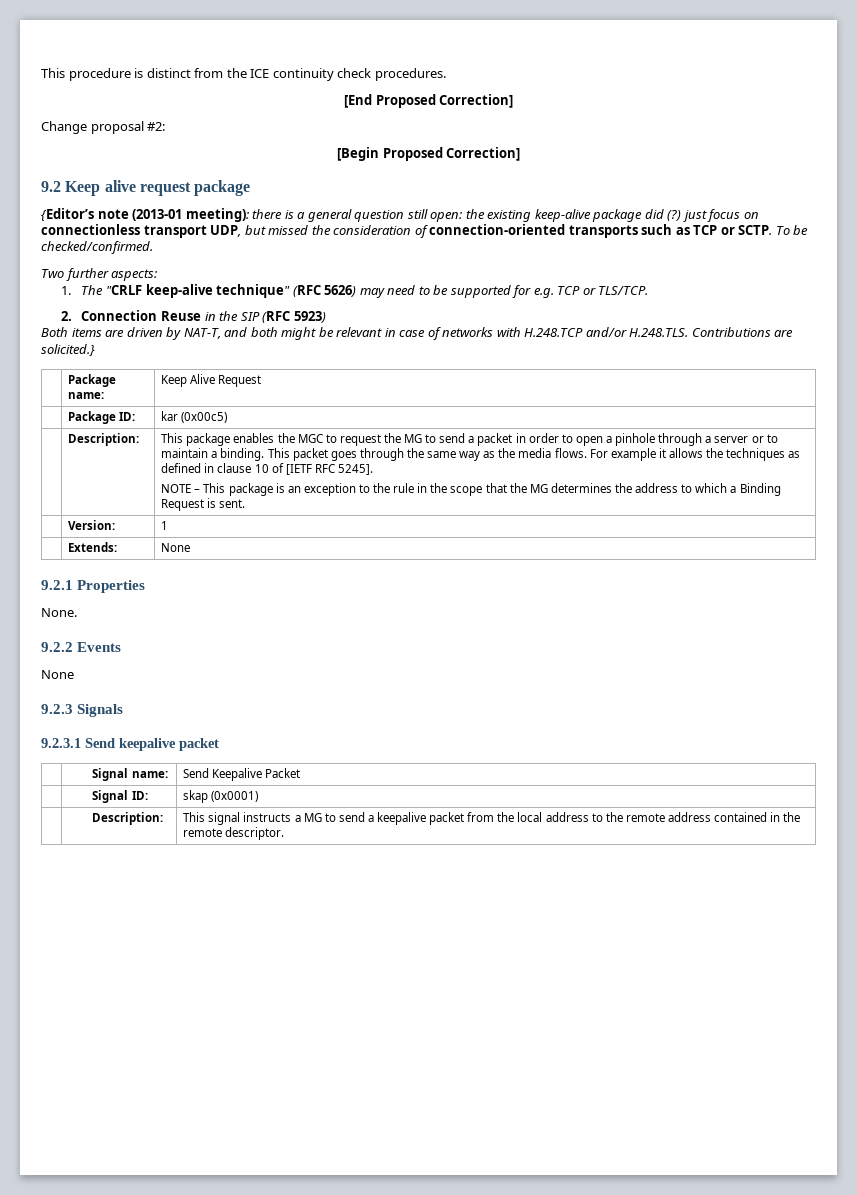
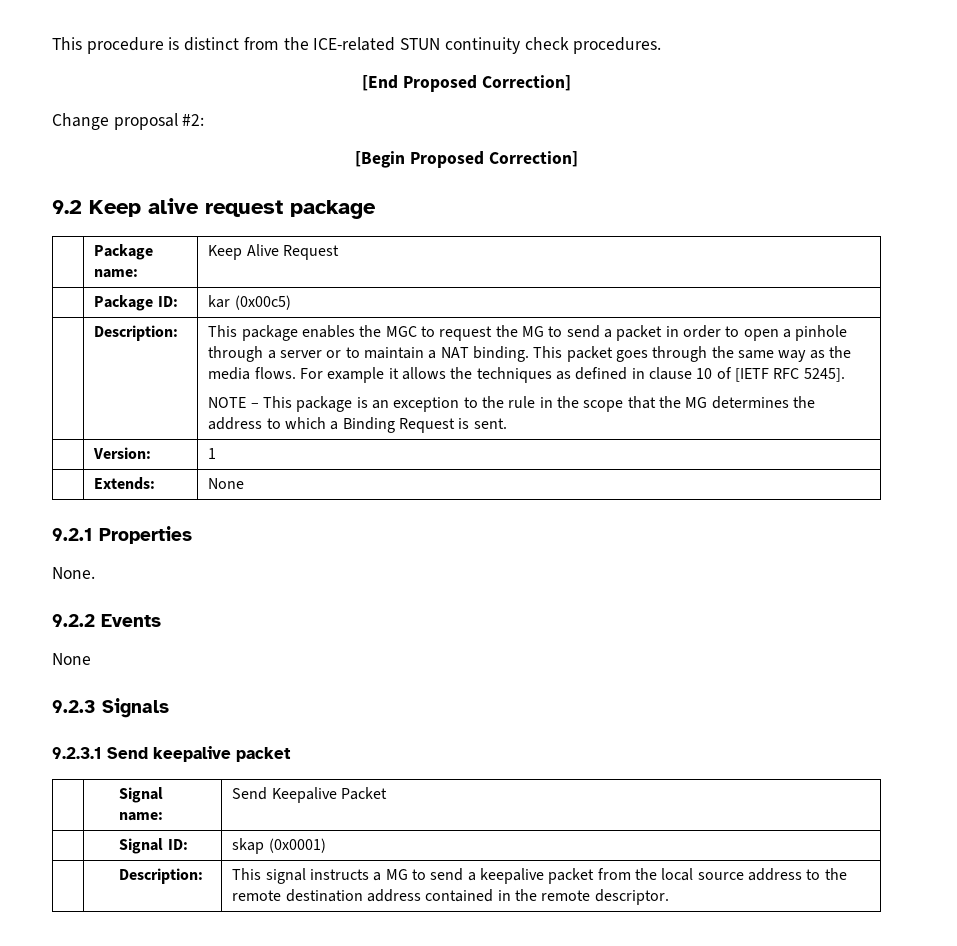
- This procedure is distinct from the ICE continuity check procedures.
+ This procedure is distinct from the ICE-related STUN continuity check procedures.
- {Editor’s note (2013-01 meeting): there is a general question still open: the existing keep-alive package did (?) just focus on connectionless transport UDP, but missed the consideration of connection-oriented transports such as TCP or SCTP. To be checked/confirmed.
- Two further aspects:
- 1. The "CRLF keep-alive technique" (RFC 5626) may need to be supported for e.g. TCP or TLS/TCP.
- 2. Connection Reuse in the SIP (RFC 5923)
- Both items are driven by NAT-T, and both might be relevant in case of networks with H.248.TCP and/or H.248.TLS. Contributions are solicited.}
- This package enables the MGC to request the MG to send a packet in order to open a pinhole through a server or to maintain a binding.
+ This package enables the MGC to request the MG to send a packet in order to open a pinhole through a server or to maintain a NAT binding.
- | Description: | This signal instructs a MG to send a keepalive packet from the local address to the remote address contained in the remote descriptor.
+ | Description: | This signal instructs a MG to send a keepalive packet from the local source address to the remote destination address contained in the remote descriptor.

